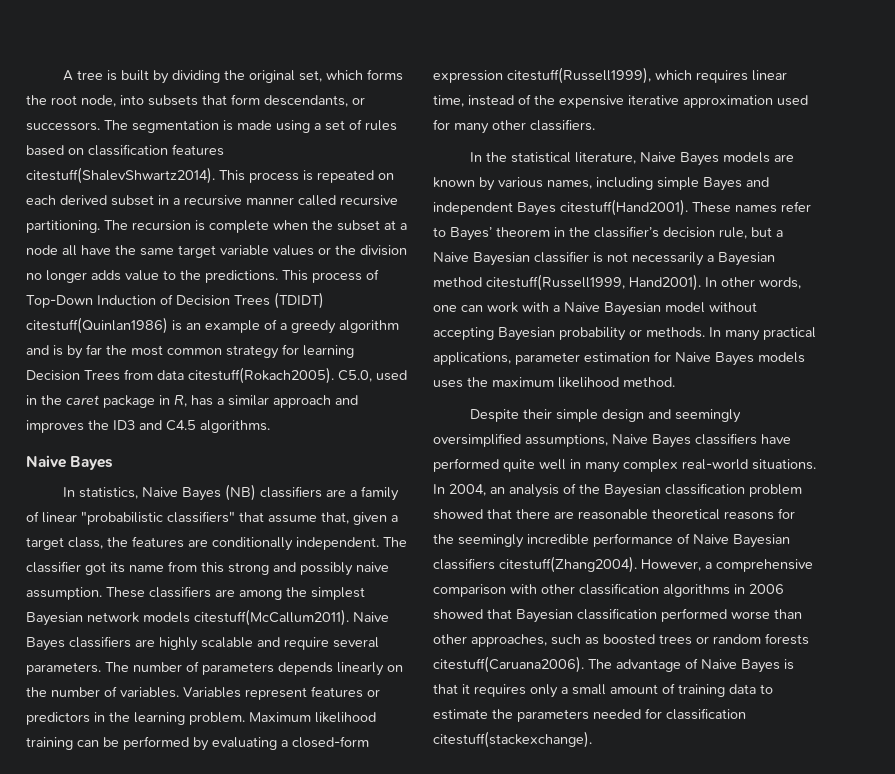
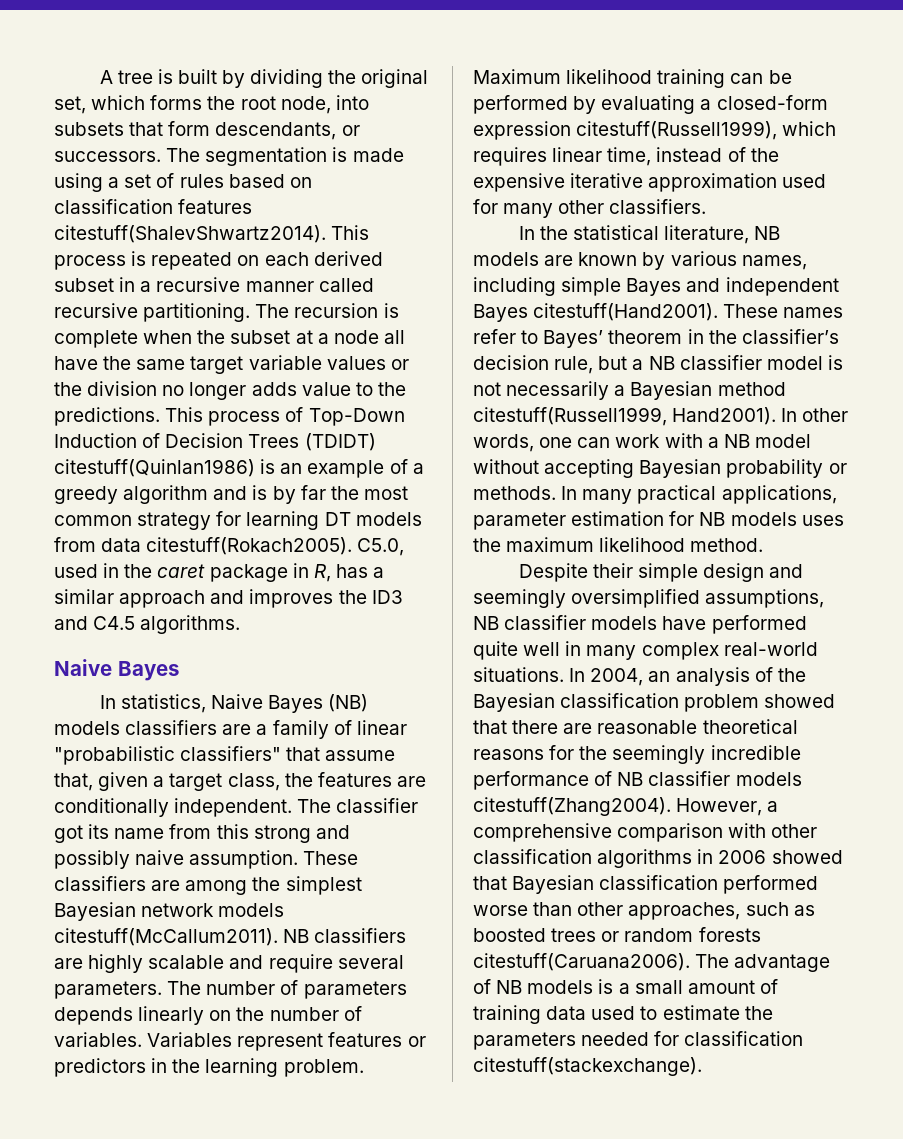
- This process of Top-Down Induction of Decision Trees (TDIDT) citestuff(Quinlan1986) is an example of a greedy algorithm and is by far the most common strategy for learning Decision Trees from data citestuff(Rokach2005).
+ This process of Top-Down Induction of Decision Trees (TDIDT) citestuff(Quinlan1986) is an example of a greedy algorithm and is by far the most common strategy for learning DT models from data citestuff(Rokach2005).
- In statistics, Naive Bayes (NB) classifiers are a family of linear "probabilistic classifiers" that assume that, given a target class, the features are conditionally independent.
+ In statistics, Naive Bayes (NB) models classifiers are a family of linear "probabilistic classifiers" that assume that, given a target class, the features are conditionally independent.
- Naive Bayes classifiers are highly scalable and require several parameters.
+ NB classifiers are highly scalable and require several parameters.
- In the statistical literature, Naive Bayes models are known by various names, including simple Bayes and independent Bayes citestuff(Hand2001).
+ In the statistical literature, NB models are known by various names, including simple Bayes and independent Bayes citestuff(Hand2001).
- These names refer to Bayes’ theorem in the classifier’s decision rule, but a Naive Bayesian classifier is not necessarily a Bayesian method citestuff(Russell1999, Hand2001).
+ These names refer to Bayes’ theorem in the classifier’s decision rule, but a NB classifier model is not necessarily a Bayesian method citestuff(Russell1999, Hand2001).
- In other words, one can work with a Naive Bayesian model without accepting Bayesian probability or methods.
+ In other words, one can work with a NB model without accepting Bayesian probability or methods.
- In many practical applications, parameter estimation for Naive Bayes models uses the maximum likelihood method.
+ In many practical applications, parameter estimation for NB models uses the maximum likelihood method.
- Despite their simple design and seemingly oversimplified assumptions, Naive Bayes classifiers have performed quite well in many complex real-world situations.
+ Despite their simple design and seemingly oversimplified assumptions, NB classifier models have performed quite well in many complex real-world situations.
- In 2004, an analysis of the Bayesian classification problem showed that there are reasonable theoretical reasons for the seemingly incredible performance of Naive Bayesian classifiers citestuff(Zhang2004).
+ In 2004, an analysis of the Bayesian classification problem showed that there are reasonable theoretical reasons for the seemingly incredible performance of NB classifier models citestuff(Zhang2004).
- The advantage of Naive Bayes is that it requires only a small amount of training data to estimate the parameters needed for classification citestuff(stackexchange).
+ The advantage of NB models is a small amount of training data used to estimate the parameters needed for classification citestuff(stackexchange).

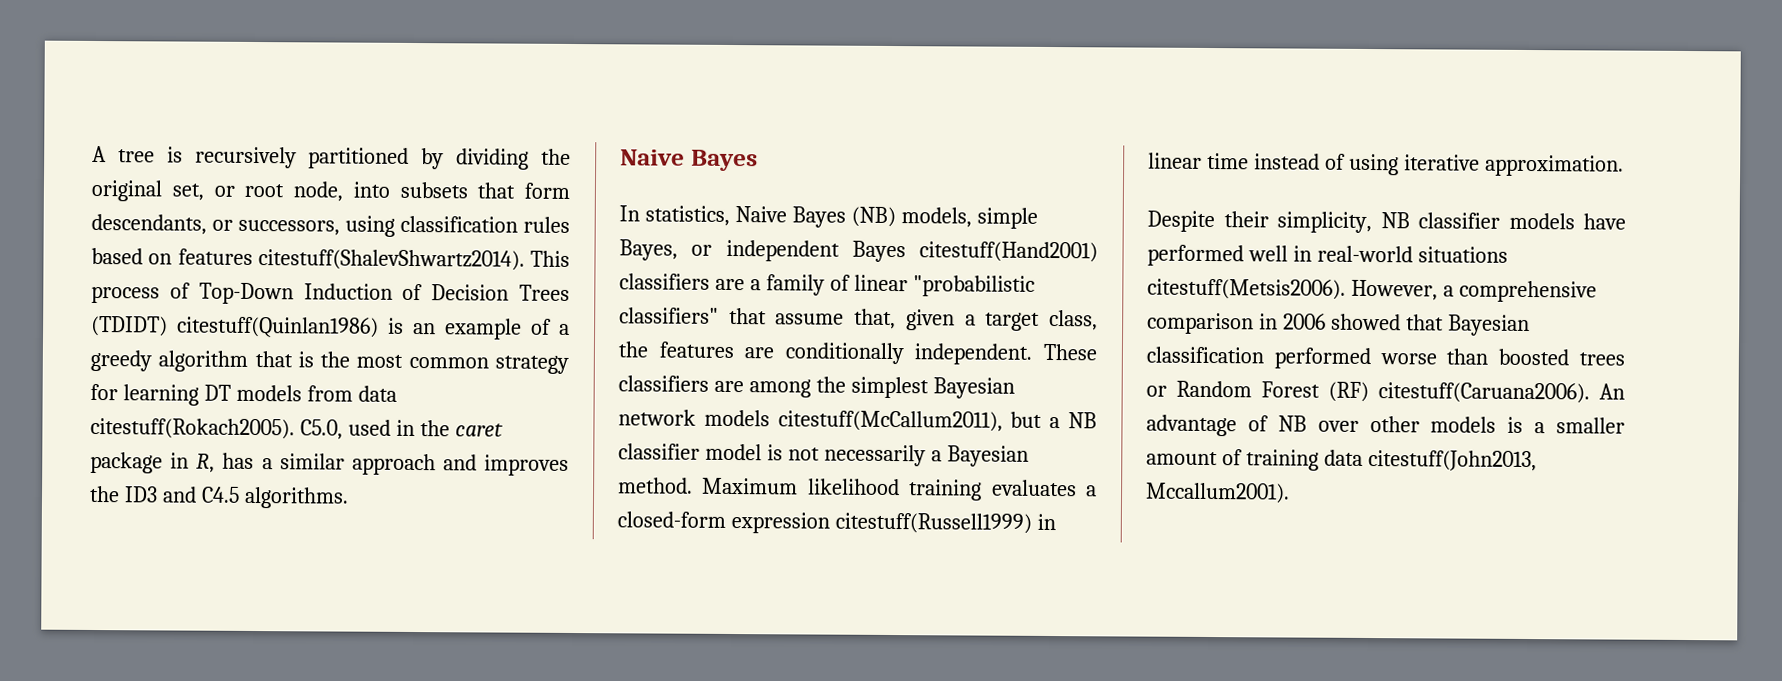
- A tree is built by dividing the original set, which forms the root node, into subsets that form descendants, or successors. The segmentation is made using a set of rules based on classification features citestuff(ShalevShwartz2014).
+ A tree is recursively partitioned by dividing the original set, or root node, into subsets that form descendants, or successors, using classification rules based on features citestuff(ShalevShwartz2014).
- This process is repeated on each derived subset in a recursive manner called recursive partitioning. The recursion is complete when the subset at a node all have the same target variable values or the division no longer adds value to the predictions. This process of Top-Down Induction of Decision Trees (TDIDT) citestuff(Quinlan1986) is an example of a greedy algorithm and is by far the most common strategy for learning DT models from data citestuff(Rokach2005).
+ This process of Top-Down Induction of Decision Trees (TDIDT) citestuff(Quinlan1986) is an example of a greedy algorithm that is the most common strategy for learning DT models from data citestuff(Rokach2005).
- In statistics, Naive Bayes (NB) models classifiers are a family of linear "probabilistic classifiers" that assume that, given a target class, the features are conditionally independent.
+ In statistics, Naive Bayes (NB) models, simple Bayes, or independent Bayes citestuff(Hand2001) classifiers are a family of linear "probabilistic classifiers" that assume that, given a target class, the features are conditionally independent.
- The classifier got its name from this strong and possibly naive assumption.
- These classifiers are among the simplest Bayesian network models citestuff(McCallum2011). NB classifiers are highly scalable and require several parameters. The number of parameters depends linearly on the number of variables. Variables represent features or predictors in the learning problem. Maximum likelihood training can be performed by evaluating a closed-form expression citestuff(Russell1999), which requires linear time, instead of the expensive iterative approximation used for many other classifiers.
- In the statistical literature, NB models are known by various names, including simple Bayes and independent Bayes citestuff(Hand2001). These names refer to Bayes’ theorem in the classifier’s decision rule, but a NB classifier model is not necessarily a Bayesian method citestuff(Russell1999, Hand2001). In other words, one can work with a NB model without accepting Bayesian probability or methods. In many practical applications, parameter estimation for NB models uses the maximum likelihood method.
- Despite their simple design and seemingly oversimplified assumptions, NB classifier models have performed quite well in many complex real-world situations. In 2004, an analysis of the Bayesian classification problem showed that there are reasonable theoretical reasons for the seemingly incredible performance of NB classifier models citestuff(Zhang2004). However, a comprehensive comparison with other classification algorithms in 2006 showed that Bayesian classification performed worse than other approaches, such as boosted trees or random forests citestuff(Caruana2006). The advantage of NB models is a small amount of training data used to estimate the parameters needed for classification citestuff(stackexchange).
+ These classifiers are among the simplest Bayesian network models citestuff(McCallum2011), but a NB classifier model is not necessarily a Bayesian method. Maximum likelihood training evaluates a closed-form expression citestuff(Russell1999) in linear time instead of using iterative approximation.
+ Despite their simplicity, NB classifier models have performed well in real-world situations citestuff(Metsis2006). However, a comprehensive comparison in 2006 showed that Bayesian classification performed worse than boosted trees or Random Forest (RF) citestuff(Caruana2006). An advantage of NB over other models is a smaller amount of training data citestuff(John2013, Mccallum2001).

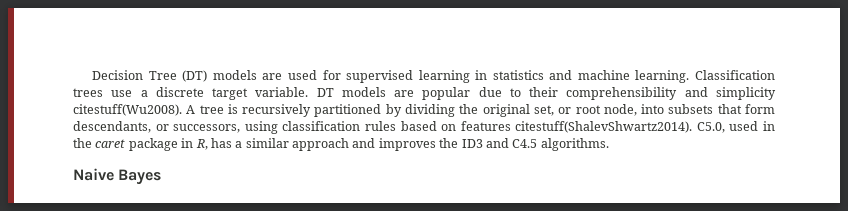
+ Decision Tree (DT) models are used for supervised learning in statistics and machine learning. Classification trees use a discrete target variable. DT models are popular due to their comprehensibility and simplicity citestuff(Wu2008).
- This process of Top-Down Induction of Decision Trees (TDIDT) citestuff(Quinlan1986) is an example of a greedy algorithm that is the most common strategy for learning DT models from data citestuff(Rokach2005).
- In statistics, Naive Bayes (NB) models, simple Bayes, or independent Bayes citestuff(Hand2001) classifiers are a family of linear "probabilistic classifiers" that assume that, given a target class, the features are conditionally independent. These classifiers are among the simplest Bayesian network models citestuff(McCallum2011), but a NB classifier model is not necessarily a Bayesian method. Maximum likelihood training evaluates a closed-form expression citestuff(Russell1999) in linear time instead of using iterative approximation.
- Despite their simplicity, NB classifier models have performed well in real-world situations citestuff(Metsis2006). However, a comprehensive comparison in 2006 showed that Bayesian classification performed worse than boosted trees or Random Forest (RF) citestuff(Caruana2006). An advantage of NB over other models is a smaller amount of training data citestuff(John2013, Mccallum2001).

